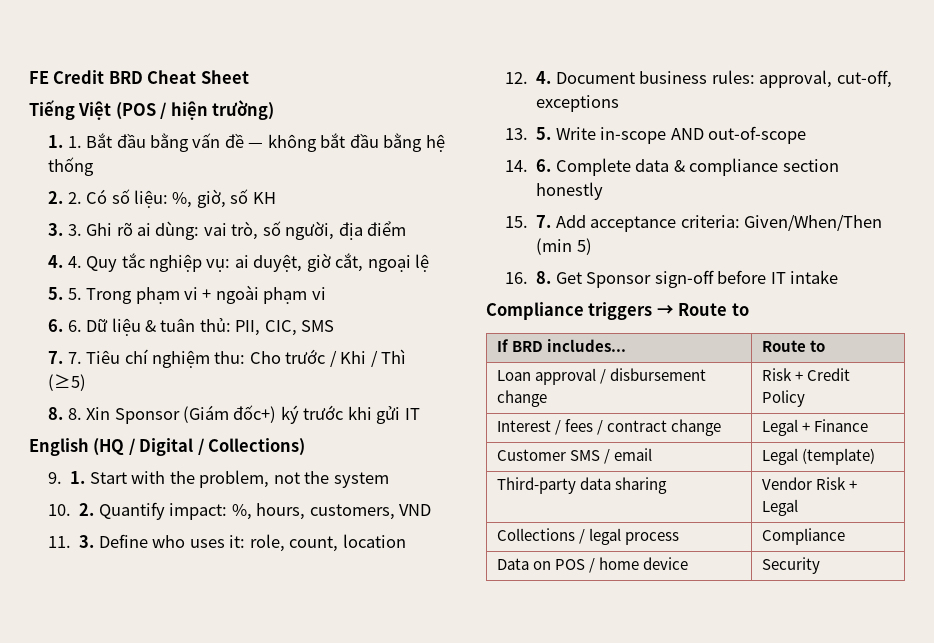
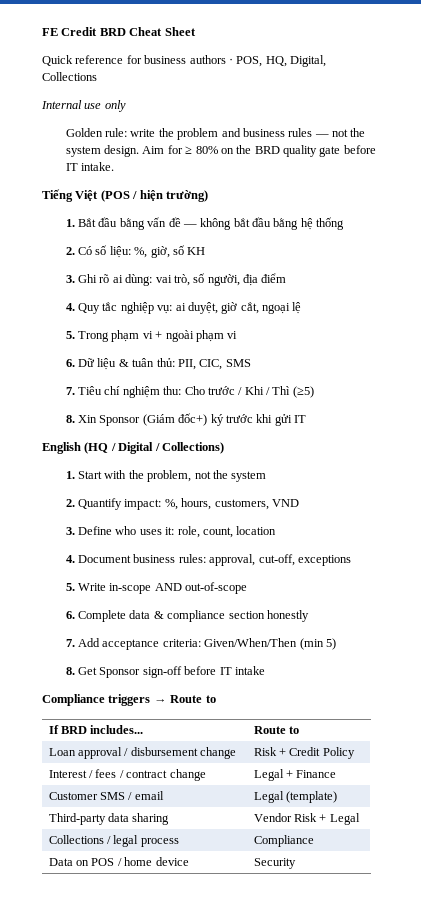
+ Quick reference for business authors · POS, HQ, Digital, Collections
+ Internal use only
+ Golden rule: write the problem and business rules — not the system design. Aim for ≥ 80% on the BRD quality gate before IT intake.
- 1. 1. Bắt đầu bằng vấn đề — không bắt đầu bằng hệ thống
+ 1. Bắt đầu bằng vấn đề — không bắt đầu bằng hệ thống
- 2. 2. Có số liệu: %, giờ, số KH
+ 2. Có số liệu: %, giờ, số KH
- 3. 3. Ghi rõ ai dùng: vai trò, số người, địa điểm
+ 3. Ghi rõ ai dùng: vai trò, số người, địa điểm
- 4. 4. Quy tắc nghiệp vụ: ai duyệt, giờ cắt, ngoại lệ
+ 4. Quy tắc nghiệp vụ: ai duyệt, giờ cắt, ngoại lệ
- 5. 5. Trong phạm vi + ngoài phạm vi
+ 5. Trong phạm vi + ngoài phạm vi
- 6. 6. Dữ liệu & tuân thủ: PII, CIC, SMS
+ 6. Dữ liệu & tuân thủ: PII, CIC, SMS
- 7. 7. Tiêu chí nghiệm thu: Cho trước / Khi / Thì (≥5)
+ 7. Tiêu chí nghiệm thu: Cho trước / Khi / Thì (≥5)
- 8. 8. Xin Sponsor (Giám đốc+) ký trước khi gửi IT
+ 8. Xin Sponsor (Giám đốc+) ký trước khi gửi IT
- 9. 1. Start with the problem, not the system
+ 1. Start with the problem, not the system
- 10. 2. Quantify impact: %, hours, customers, VND
+ 2. Quantify impact: %, hours, customers, VND
- 11. 3. Define who uses it: role, count, location
+ 3. Define who uses it: role, count, location
- 12. 4. Document business rules: approval, cut-off, exceptions
+ 4. Document business rules: approval, cut-off, exceptions
- 13. 5. Write in-scope AND out-of-scope
+ 5. Write in-scope AND out-of-scope
- 14. 6. Complete data & compliance section honestly
+ 6. Complete data & compliance section honestly
- 15. 7. Add acceptance criteria: Given/When/Then (min 5)
+ 7. Add acceptance criteria: Given/When/Then (min 5)
- 16. 8. Get Sponsor sign-off before IT intake
+ 8. Get Sponsor sign-off before IT intake

